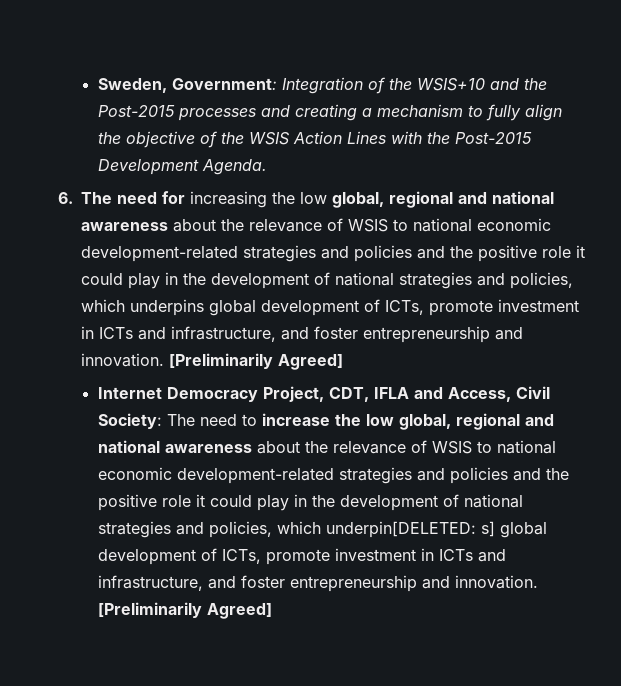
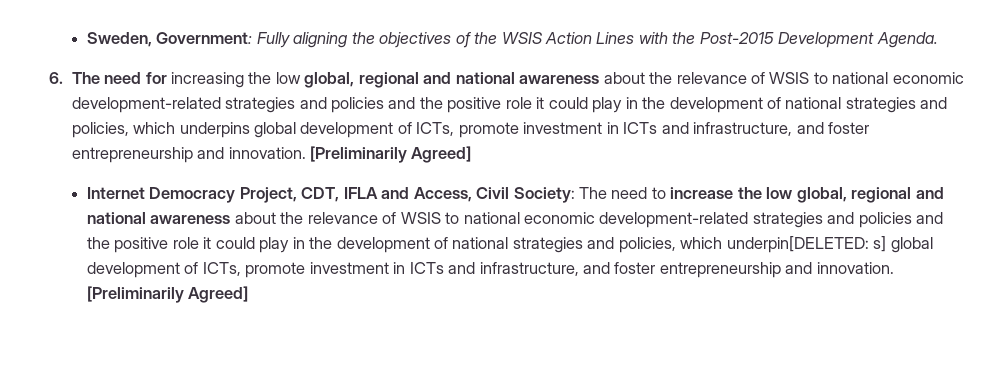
- Sweden, Government: Integration of the WSIS+10 and the Post-2015 processes and creating a mechanism to fully align the objective of the WSIS Action Lines with the Post-2015 Development Agenda.
+ Sweden, Government: Fully aligning the objectives of the WSIS Action Lines with the Post-2015 Development Agenda.

